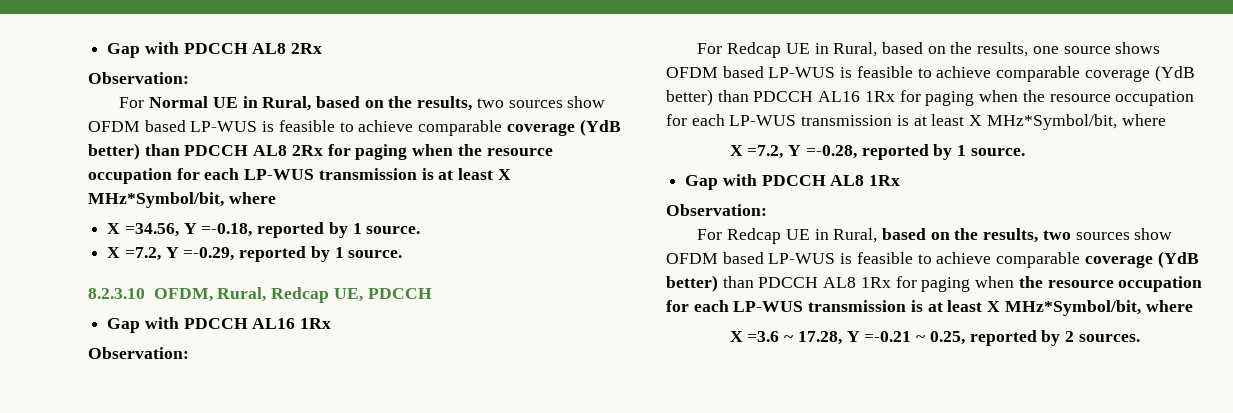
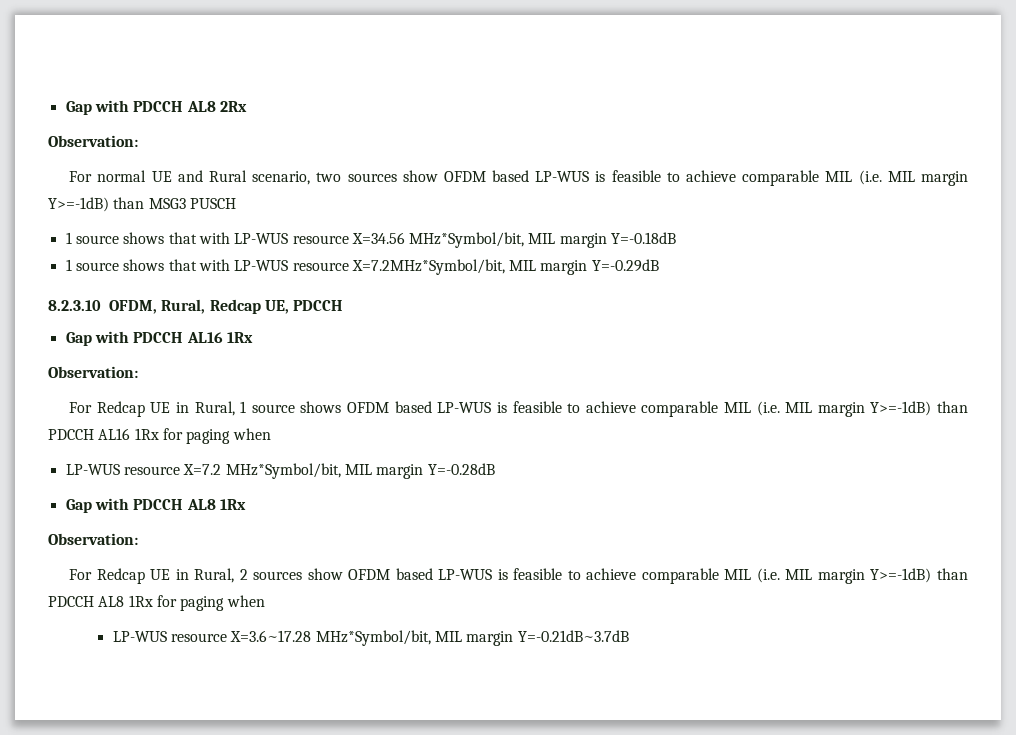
- For Normal UE in Rural, based on the results, two sources show OFDM based LP-WUS is feasible to achieve comparable coverage (YdB better) than PDCCH AL8 2Rx for paging when the resource occupation for each LP-WUS transmission is at least X MHz*Symbol/bit, where
- X =34.56, Y =-0.18, reported by 1 source.
- X =7.2, Y =-0.29, reported by 1 source.
+ For normal UE and Rural scenario, two sources show OFDM based LP-WUS is feasible to achieve comparable MIL (i.e. MIL margin Y>=-1dB) than MSG3 PUSCH
+ 1 source shows that with LP-WUS resource X=34.56 MHz*Symbol/bit, MIL margin Y=-0.18dB
+ 1 source shows that with LP-WUS resource X=7.2MHz*Symbol/bit, MIL margin Y=-0.29dB
- For Redcap UE in Rural, based on the results, one source shows OFDM based LP-WUS is feasible to achieve comparable coverage (YdB better) than PDCCH AL16 1Rx for paging when the resource occupation for each LP-WUS transmission is at least X MHz*Symbol/bit, where
- X =7.2, Y =-0.28, reported by 1 source.
+ For Redcap UE in Rural, 1 source shows OFDM based LP-WUS is feasible to achieve comparable MIL (i.e. MIL margin Y>=-1dB) than PDCCH AL16 1Rx for paging when
+ LP-WUS resource X=7.2 MHz*Symbol/bit, MIL margin Y=-0.28dB
- For Redcap UE in Rural, based on the results, two sources show OFDM based LP-WUS is feasible to achieve comparable coverage (YdB better) than PDCCH AL8 1Rx for paging when the resource occupation for each LP-WUS transmission is at least X MHz*Symbol/bit, where
- X =3.6 ~ 17.28, Y =-0.21 ~ 0.25, reported by 2 sources.
+ For Redcap UE in Rural, 2 sources show OFDM based LP-WUS is feasible to achieve comparable MIL (i.e. MIL margin Y>=-1dB) than PDCCH AL8 1Rx for paging when
+ LP-WUS resource X=3.6~17.28 MHz*Symbol/bit, MIL margin Y=-0.21dB~3.7dB

